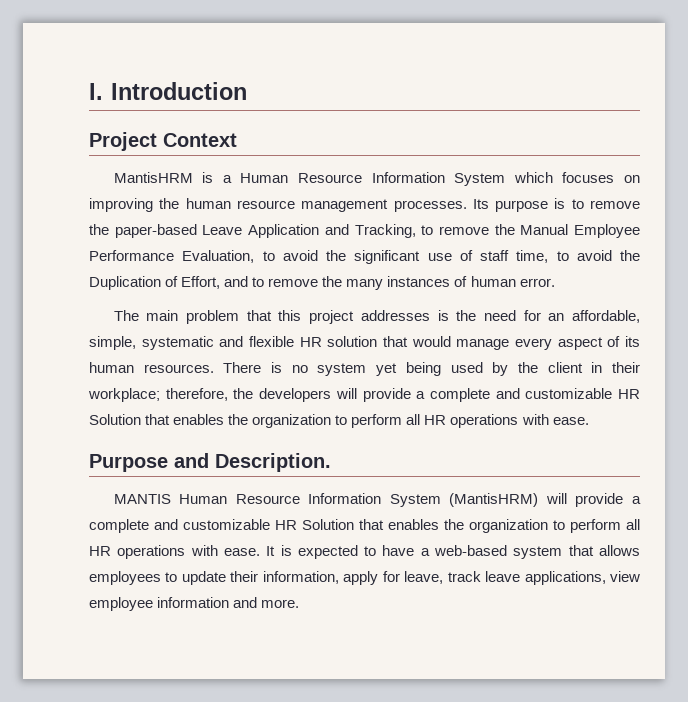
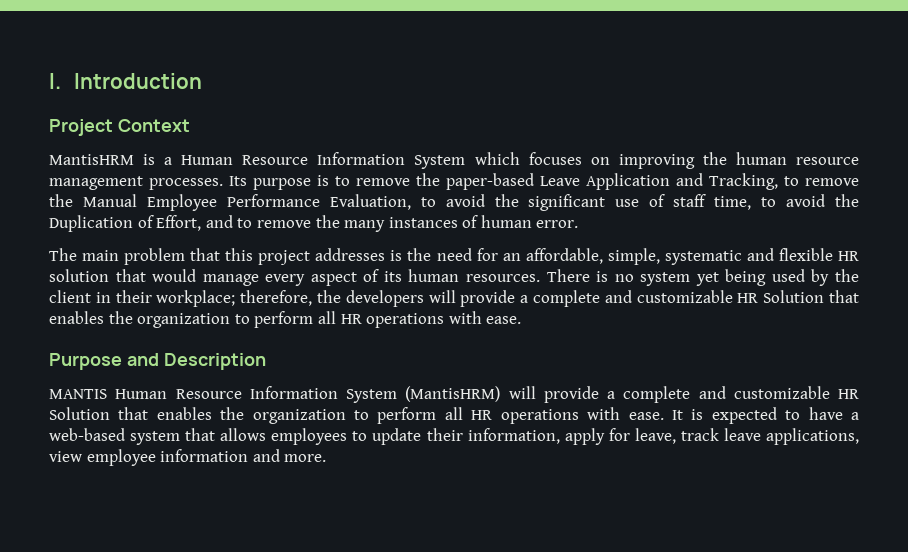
- Purpose and Description.
+ Purpose and Description

